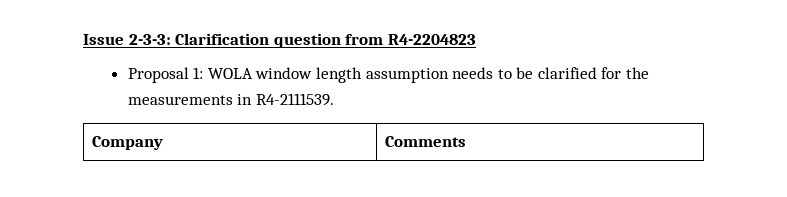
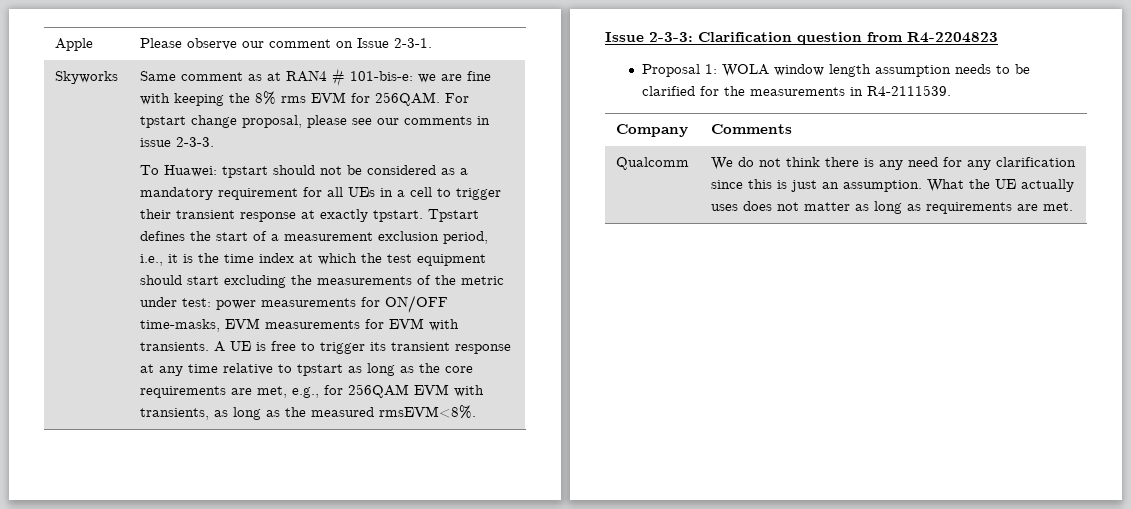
+ Apple | Please observe our comment on Issue 2-3-1.
+ Skyworks | Same comment as at RAN4 # 101-bis-e: we are fine with keeping the 8% rms EVM for 256QAM. For tpstart change proposal, please see our comments in issue 2-3-3.
+ To Huawei: tpstart should not be considered as a mandatory requirement for all UEs in a cell to trigger their transient response at exactly tpstart. Tpstart defines the start of a measurement exclusion period, i.e., it is the time index at which the test equipment should start excluding the measurements of the metric under test: power measurements for ON/OFF time-masks, EVM measurements for EVM with transients. A UE is free to trigger its transient response at any time relative to tpstart as long as the core requirements are met, e.g., for 256QAM EVM with transients, as long as the measured rmsEVM<8%.
+ Qualcomm | We do not think there is any need for any clarification since this is just an assumption. What the UE actually uses does not matter as long as requirements are met.

